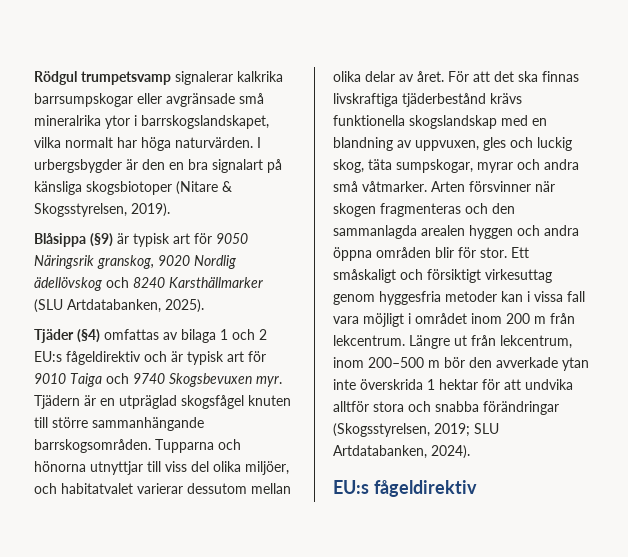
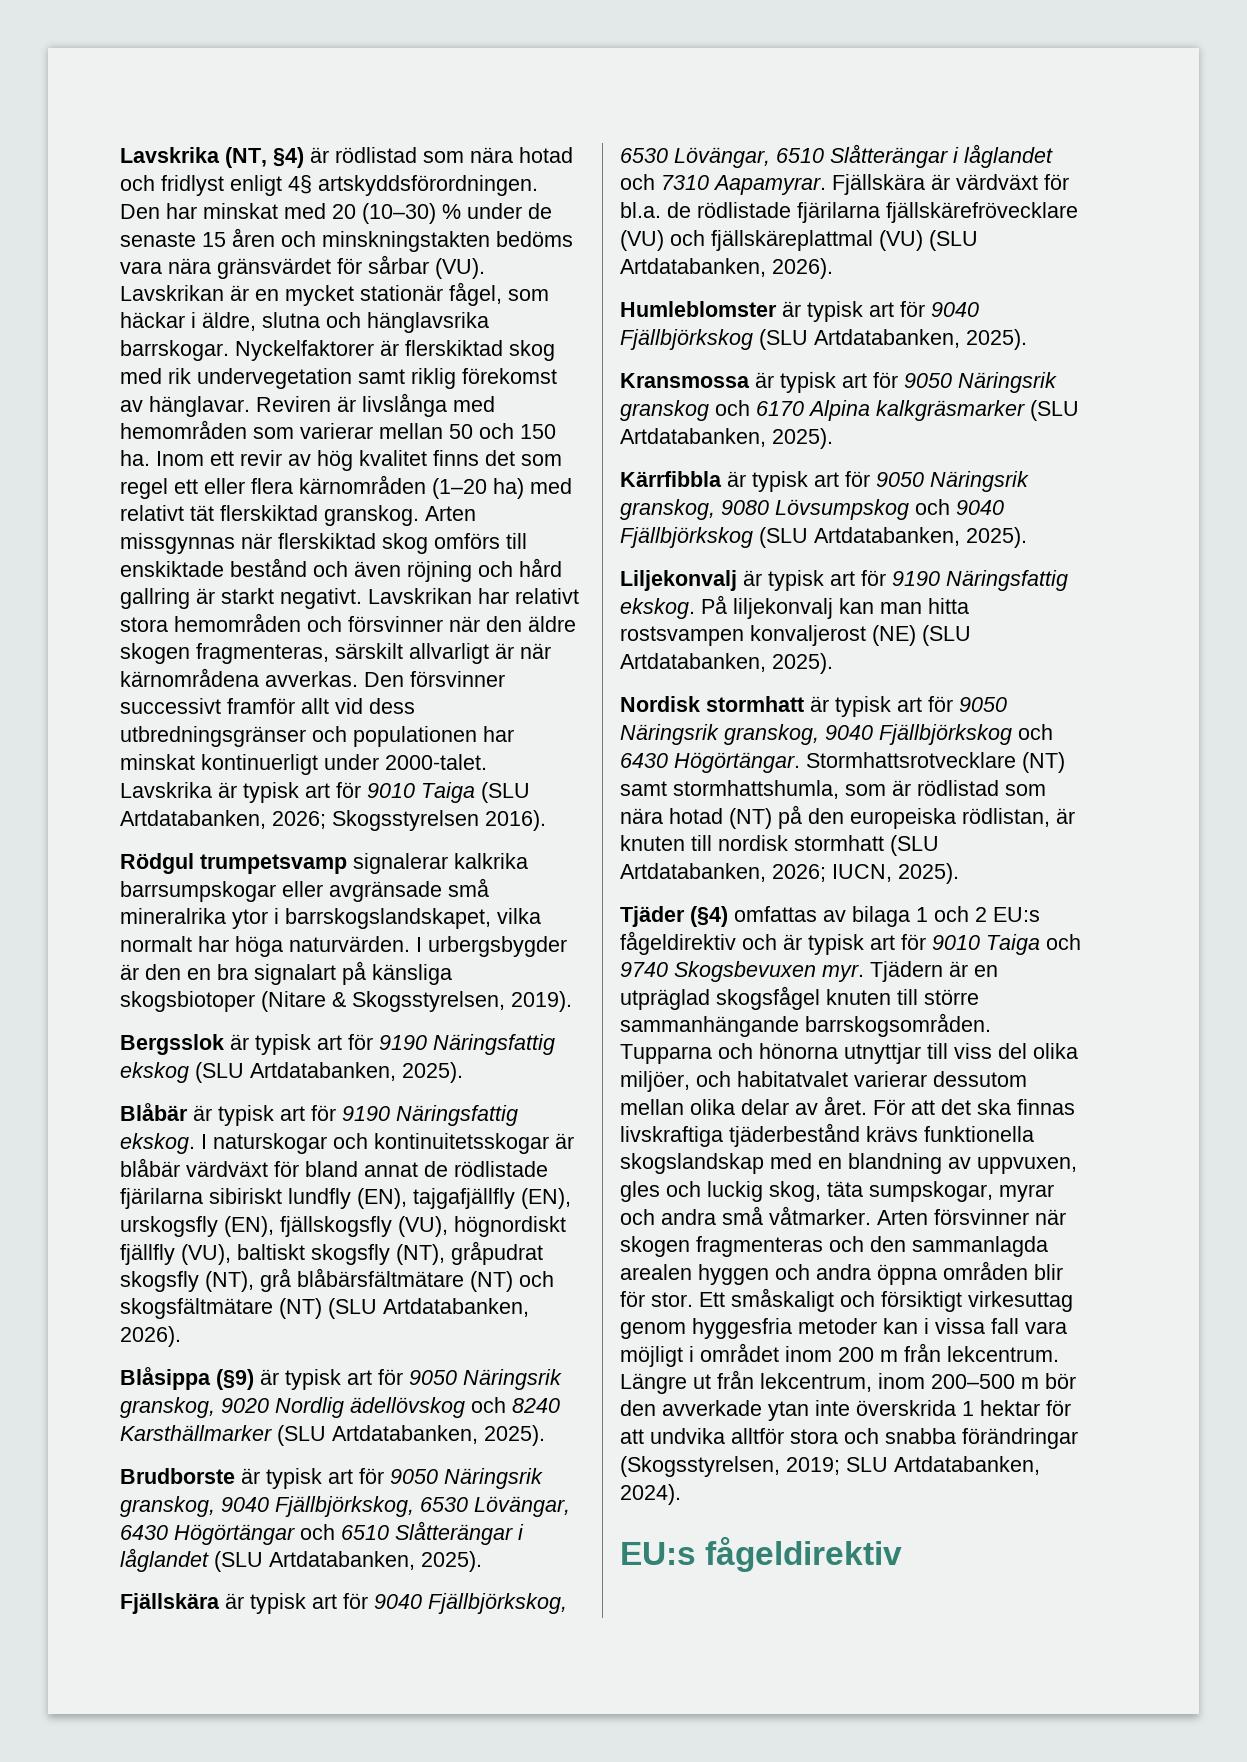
+ Lavskrika (NT, §4) är rödlistad som nära hotad och fridlyst enligt 4§ artskyddsförordningen. Den har minskat med 20 (10–30) % under de senaste 15 åren och minskningstakten bedöms vara nära gränsvärdet för sårbar (VU). Lavskrikan är en mycket stationär fågel, som häckar i äldre, slutna och hänglavsrika barrskogar. Nyckelfaktorer är flerskiktad skog med rik undervegetation samt riklig förekomst av hänglavar. Reviren är livslånga med hemområden som varierar mellan 50 och 150 ha. Inom ett revir av hög kvalitet finns det som regel ett eller flera kärnområden (1–20 ha) med relativt tät flerskiktad granskog. Arten missgynnas när flerskiktad skog omförs till enskiktade bestånd och även röjning och hård gallring är starkt negativt. Lavskrikan har relativt stora hemområden och försvinner när den äldre skogen fragmenteras, särskilt allvarligt är när kärnområdena avverkas. Den försvinner successivt framför allt vid dess utbredningsgränser och populationen har minskat kontinuerligt under 2000-talet. Lavskrika är typisk art för 9010 Taiga (SLU Artdatabanken, 2026; Skogsstyrelsen 2016).
+ Bergsslok är typisk art för 9190 Näringsfattig ekskog (SLU Artdatabanken, 2025).
+ Blåbär är typisk art för 9190 Näringsfattig ekskog. I naturskogar och kontinuitetsskogar är blåbär värdväxt för bland annat de rödlistade fjärilarna sibiriskt lundfly (EN), tajgafjällfly (EN), urskogsfly (EN), fjällskogsfly (VU), högnordiskt fjällfly (VU), baltiskt skogsfly (NT), gråpudrat skogsfly (NT), grå blåbärsfältmätare (NT) och skogsfältmätare (NT) (SLU Artdatabanken, 2026).
+ Brudborste är typisk art för 9050 Näringsrik granskog, 9040 Fjällbjörkskog, 6530 Lövängar, 6430 Högörtängar och 6510 Slåtterängar i låglandet (SLU Artdatabanken, 2025).
+ Fjällskära är typisk art för 9040 Fjällbjörkskog, 6530 Lövängar, 6510 Slåtterängar i låglandet och 7310 Aapamyrar. Fjällskära är värdväxt för bl.a. de rödlistade fjärilarna fjällskärefrövecklare (VU) och fjällskäreplattmal (VU) (SLU Artdatabanken, 2026).
+ Humleblomster är typisk art för 9040 Fjällbjörkskog (SLU Artdatabanken, 2025).
+ Kransmossa är typisk art för 9050 Näringsrik granskog och 6170 Alpina kalkgräsmarker (SLU Artdatabanken, 2025).
+ Kärrfibbla är typisk art för 9050 Näringsrik granskog, 9080 Lövsumpskog och 9040 Fjällbjörkskog (SLU Artdatabanken, 2025).
+ Liljekonvalj är typisk art för 9190 Näringsfattig ekskog. På liljekonvalj kan man hitta rostsvampen konvaljerost (NE) (SLU Artdatabanken, 2025).
+ Nordisk stormhatt är typisk art för 9050 Näringsrik granskog, 9040 Fjällbjörkskog och 6430 Högörtängar. Stormhattsrotvecklare (NT) samt stormhattshumla, som är rödlistad som nära hotad (NT) på den europeiska rödlistan, är knuten till nordisk stormhatt (SLU Artdatabanken, 2026; IUCN, 2025).

